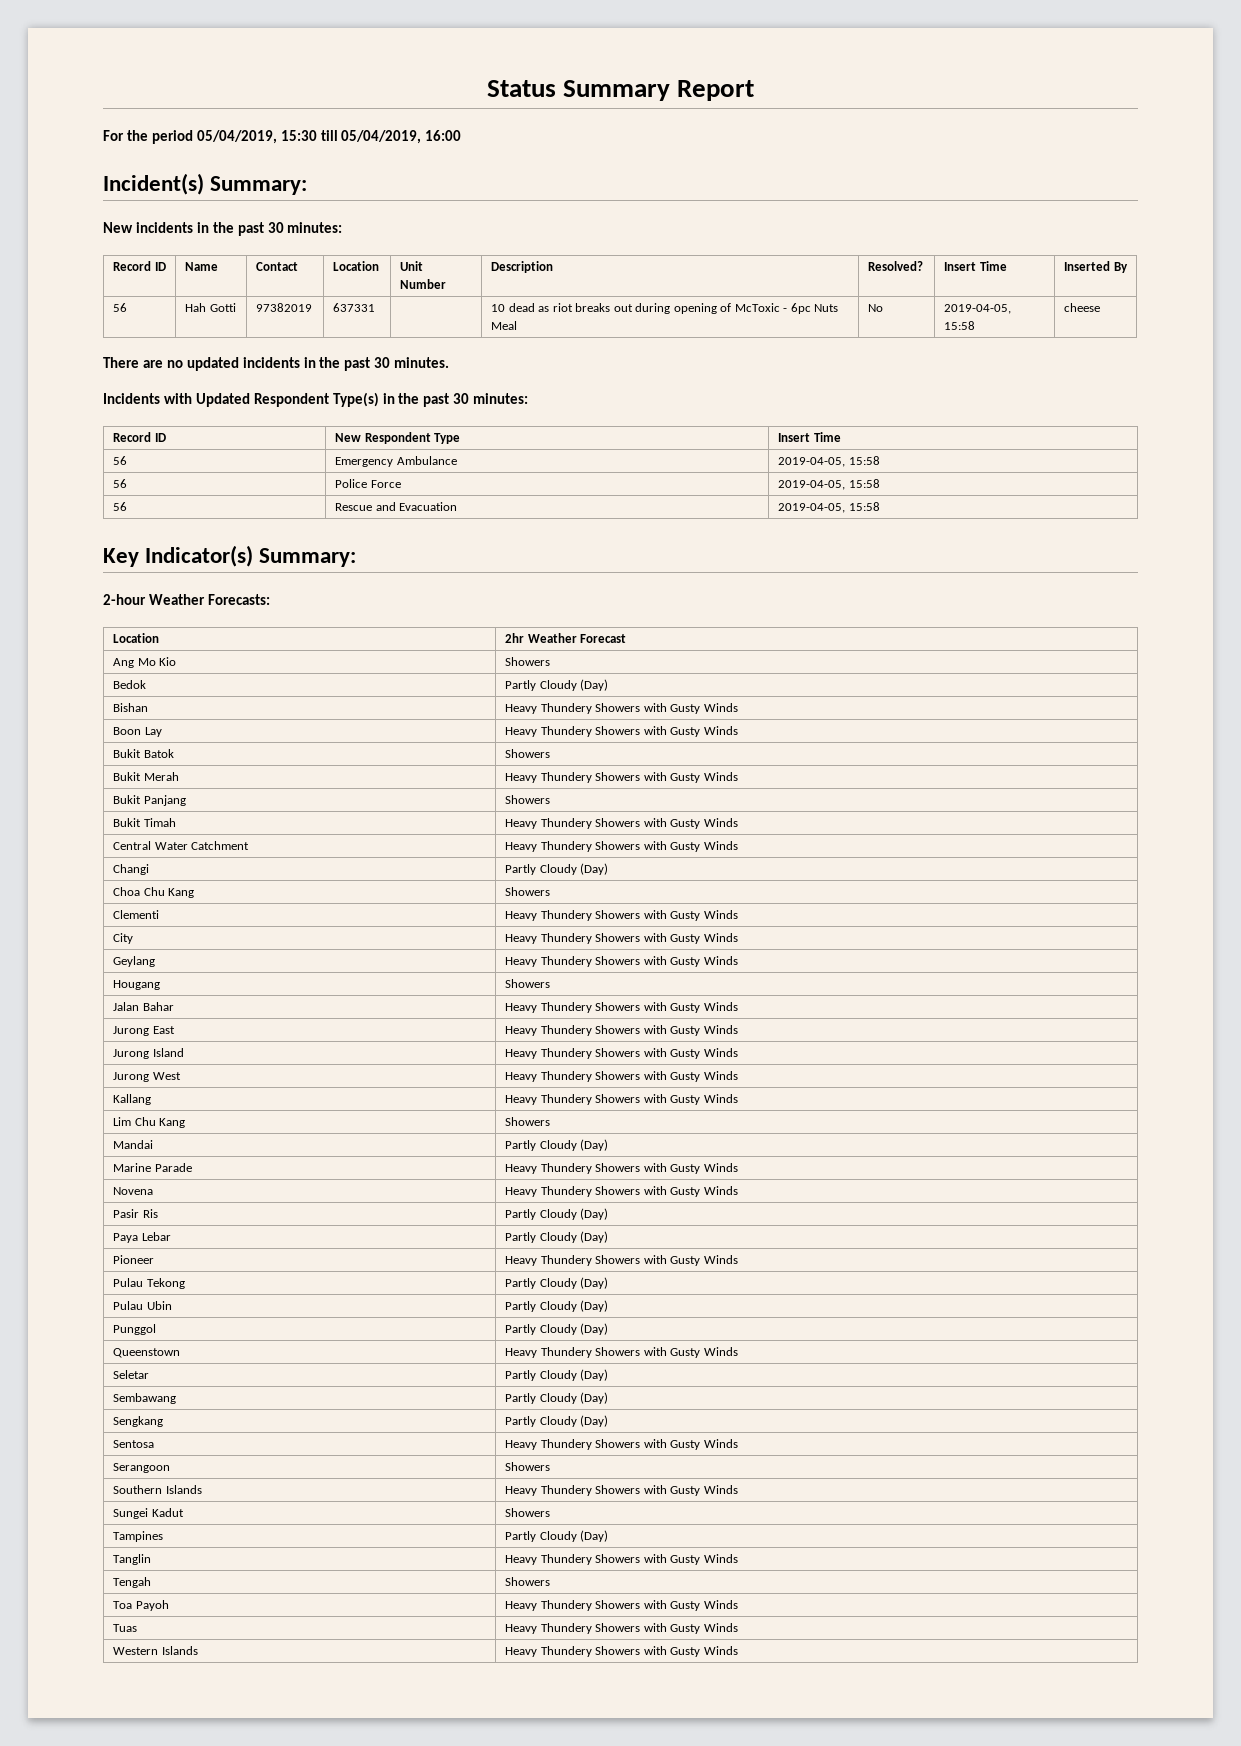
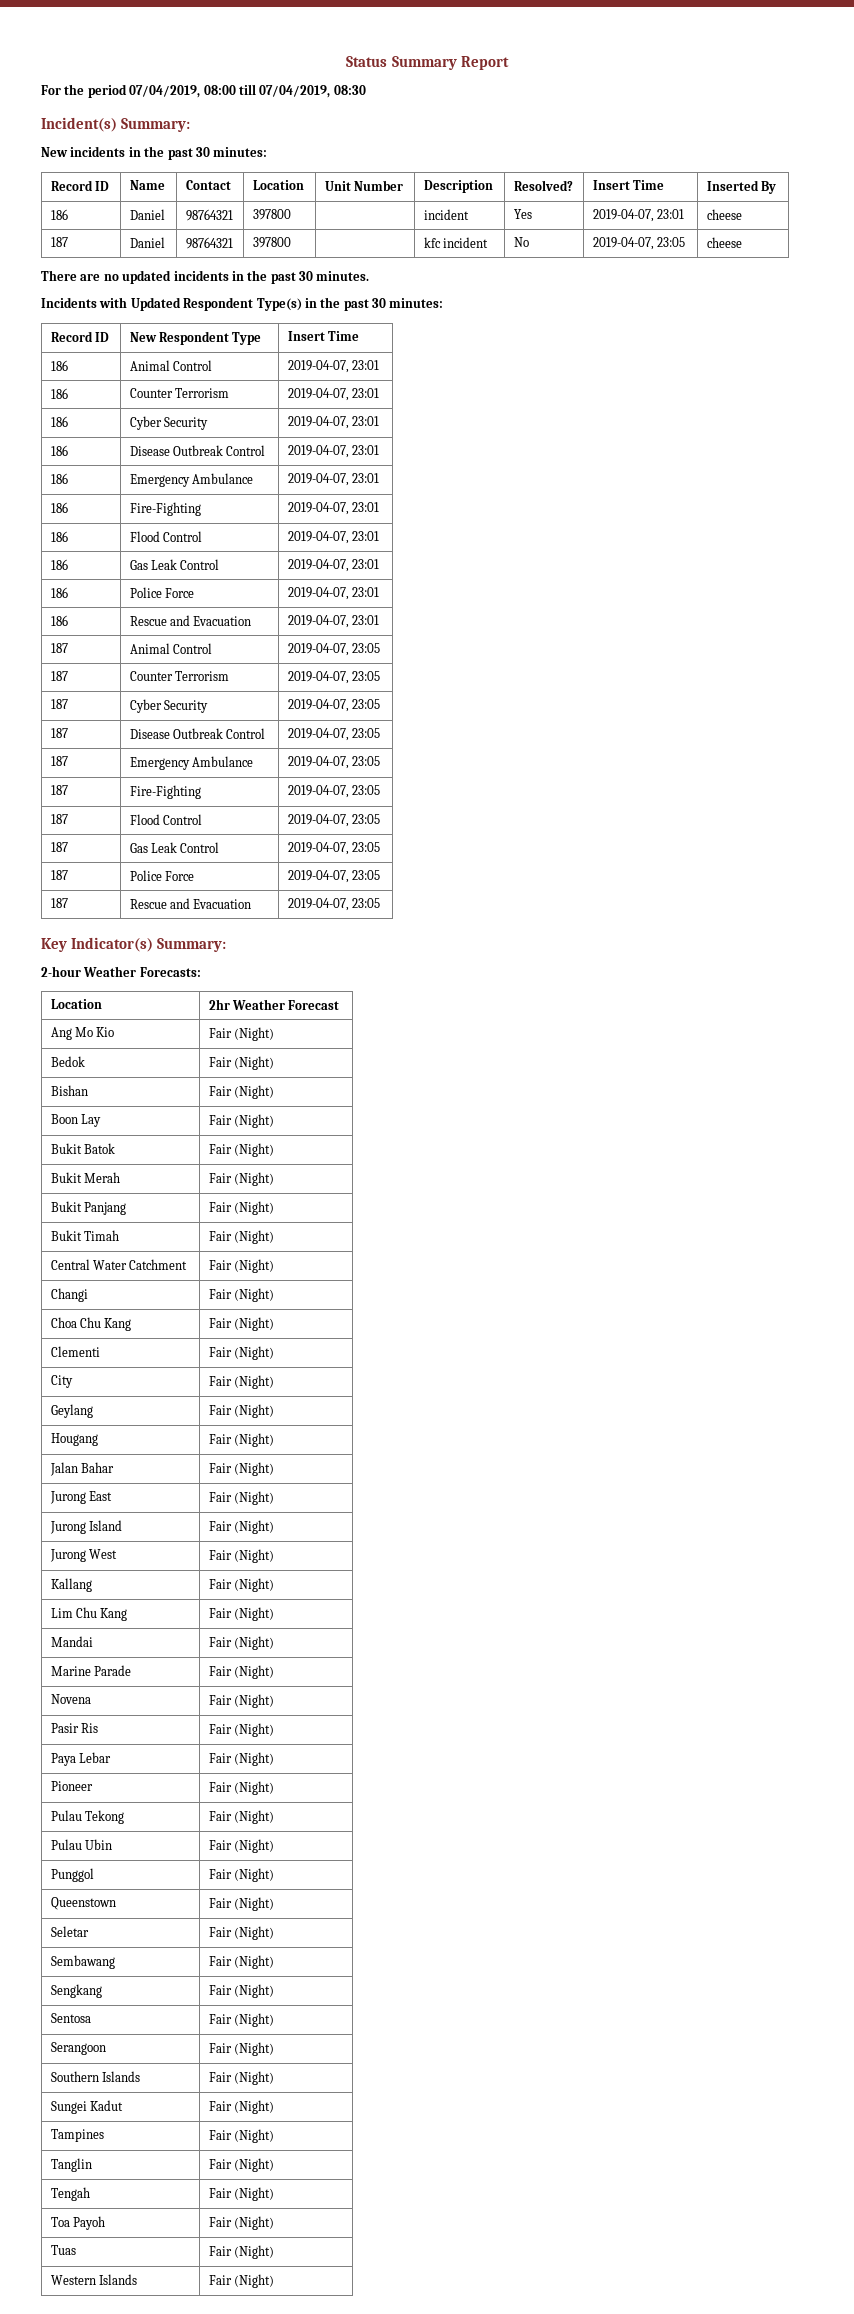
- For the period 05/04/2019, 15:30 till 05/04/2019, 16:00
+ For the period 07/04/2019, 08:00 till 07/04/2019, 08:30
- 56 | Hah Gotti | 97382019 | 637331 | | 10 dead as riot breaks out during opening of McToxic - 6pc Nuts Meal | No | 2019-04-05, 15:58 | cheese
+ 186 | Daniel | 98764321 | 397800 | | incident | Yes | 2019-04-07, 23:01 | cheese
+ 187 | Daniel | 98764321 | 397800 | | kfc incident | No | 2019-04-07, 23:05 | cheese
- 56 | Emergency Ambulance | 2019-04-05, 15:58
- 56 | Police Force | 2019-04-05, 15:58
- 56 | Rescue and Evacuation | 2019-04-05, 15:58
+ 186 | Animal Control | 2019-04-07, 23:01
+ 186 | Counter Terrorism | 2019-04-07, 23:01
+ 186 | Cyber Security | 2019-04-07, 23:01
+ 186 | Disease Outbreak Control | 2019-04-07, 23:01
+ 186 | Emergency Ambulance | 2019-04-07, 23:01
+ 186 | Fire-Fighting | 2019-04-07, 23:01
+ 186 | Flood Control | 2019-04-07, 23:01
+ 186 | Gas Leak Control | 2019-04-07, 23:01
+ 186 | Police Force | 2019-04-07, 23:01
+ 186 | Rescue and Evacuation | 2019-04-07, 23:01
+ 187 | Animal Control | 2019-04-07, 23:05
+ 187 | Counter Terrorism | 2019-04-07, 23:05
+ 187 | Cyber Security | 2019-04-07, 23:05
+ 187 | Disease Outbreak Control | 2019-04-07, 23:05
+ 187 | Emergency Ambulance | 2019-04-07, 23:05
+ 187 | Fire-Fighting | 2019-04-07, 23:05
+ 187 | Flood Control | 2019-04-07, 23:05
+ 187 | Gas Leak Control | 2019-04-07, 23:05
+ 187 | Police Force | 2019-04-07, 23:05
+ 187 | Rescue and Evacuation | 2019-04-07, 23:05
- Ang Mo Kio | Showers
+ Ang Mo Kio | Fair (Night)
- Bedok | Partly Cloudy (Day)
- Bishan | Heavy Thundery Showers with Gusty Winds
- Boon Lay | Heavy Thundery Showers with Gusty Winds
+ Bedok | Fair (Night)
+ Bishan | Fair (Night)
+ Boon Lay | Fair (Night)
- Bukit Batok | Showers
+ Bukit Batok | Fair (Night)
- Bukit Merah | Heavy Thundery Showers with Gusty Winds
+ Bukit Merah | Fair (Night)
- Bukit Panjang | Showers
+ Bukit Panjang | Fair (Night)
- Bukit Timah | Heavy Thundery Showers with Gusty Winds
- Central Water Catchment | Heavy Thundery Showers with Gusty Winds
- Changi | Partly Cloudy (Day)
+ Bukit Timah | Fair (Night)
+ Central Water Catchment | Fair (Night)
+ Changi | Fair (Night)
- Choa Chu Kang | Showers
+ Choa Chu Kang | Fair (Night)
- Clementi | Heavy Thundery Showers with Gusty Winds
- City | Heavy Thundery Showers with Gusty Winds
- Geylang | Heavy Thundery Showers with Gusty Winds
+ Clementi | Fair (Night)
+ City | Fair (Night)
+ Geylang | Fair (Night)
- Hougang | Showers
+ Hougang | Fair (Night)
- Jalan Bahar | Heavy Thundery Showers with Gusty Winds
- Jurong East | Heavy Thundery Showers with Gusty Winds
- Jurong Island | Heavy Thundery Showers with Gusty Winds
- Jurong West | Heavy Thundery Showers with Gusty Winds
- Kallang | Heavy Thundery Showers with Gusty Winds
+ Jalan Bahar | Fair (Night)
+ Jurong East | Fair (Night)
+ Jurong Island | Fair (Night)
+ Jurong West | Fair (Night)
+ Kallang | Fair (Night)
- Lim Chu Kang | Showers
+ Lim Chu Kang | Fair (Night)
- Mandai | Partly Cloudy (Day)
+ Mandai | Fair (Night)
- Marine Parade | Heavy Thundery Showers with Gusty Winds
- Novena | Heavy Thundery Showers with Gusty Winds
+ Marine Parade | Fair (Night)
+ Novena | Fair (Night)
- Pasir Ris | Partly Cloudy (Day)
+ Pasir Ris | Fair (Night)
- Paya Lebar | Partly Cloudy (Day)
- Pioneer | Heavy Thundery Showers with Gusty Winds
+ Paya Lebar | Fair (Night)
+ Pioneer | Fair (Night)
- Pulau Tekong | Partly Cloudy (Day)
+ Pulau Tekong | Fair (Night)
- Pulau Ubin | Partly Cloudy (Day)
- Punggol | Partly Cloudy (Day)
- Queenstown | Heavy Thundery Showers with Gusty Winds
- Seletar | Partly Cloudy (Day)
- Sembawang | Partly Cloudy (Day)
- Sengkang | Partly Cloudy (Day)
- Sentosa | Heavy Thundery Showers with Gusty Winds
+ Pulau Ubin | Fair (Night)
+ Punggol | Fair (Night)
+ Queenstown | Fair (Night)
+ Seletar | Fair (Night)
+ Sembawang | Fair (Night)
+ Sengkang | Fair (Night)
+ Sentosa | Fair (Night)
- Serangoon | Showers
+ Serangoon | Fair (Night)
- Southern Islands | Heavy Thundery Showers with Gusty Winds
+ Southern Islands | Fair (Night)
- Sungei Kadut | Showers
+ Sungei Kadut | Fair (Night)
- Tampines | Partly Cloudy (Day)
- Tanglin | Heavy Thundery Showers with Gusty Winds
+ Tampines | Fair (Night)
+ Tanglin | Fair (Night)
- Tengah | Showers
+ Tengah | Fair (Night)
- Toa Payoh | Heavy Thundery Showers with Gusty Winds
- Tuas | Heavy Thundery Showers with Gusty Winds
- Western Islands | Heavy Thundery Showers with Gusty Winds
+ Toa Payoh | Fair (Night)
+ Tuas | Fair (Night)
+ Western Islands | Fair (Night)

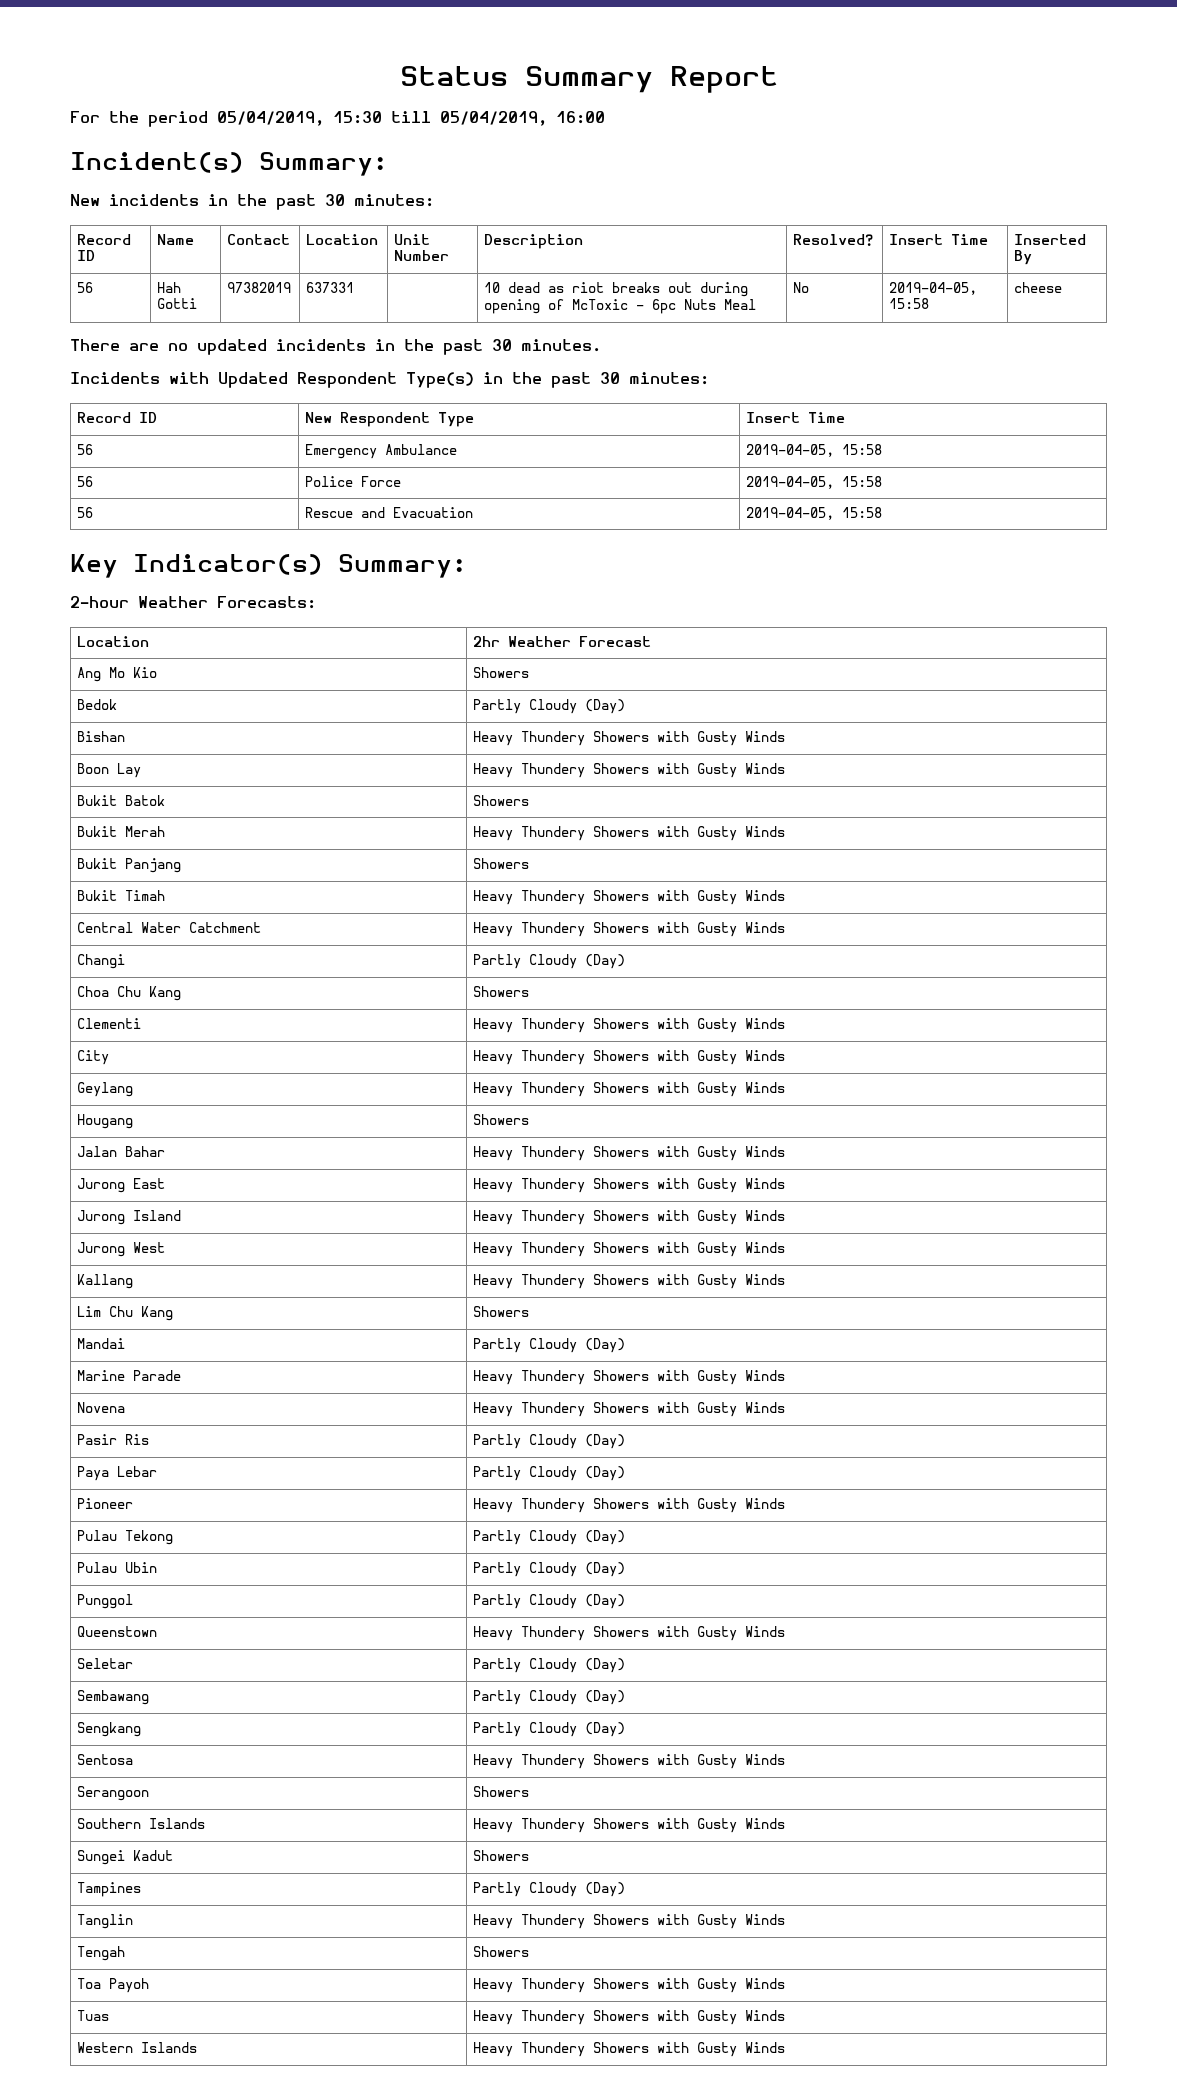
- For the period 07/04/2019, 08:00 till 07/04/2019, 08:30
+ For the period 05/04/2019, 15:30 till 05/04/2019, 16:00
- 186 | Daniel | 98764321 | 397800 | | incident | Yes | 2019-04-07, 23:01 | cheese
- 187 | Daniel | 98764321 | 397800 | | kfc incident | No | 2019-04-07, 23:05 | cheese
+ 56 | Hah Gotti | 97382019 | 637331 | | 10 dead as riot breaks out during opening of McToxic - 6pc Nuts Meal | No | 2019-04-05, 15:58 | cheese
- 186 | Animal Control | 2019-04-07, 23:01
- 186 | Counter Terrorism | 2019-04-07, 23:01
- 186 | Cyber Security | 2019-04-07, 23:01
- 186 | Disease Outbreak Control | 2019-04-07, 23:01
- 186 | Emergency Ambulance | 2019-04-07, 23:01
- 186 | Fire-Fighting | 2019-04-07, 23:01
- 186 | Flood Control | 2019-04-07, 23:01
- 186 | Gas Leak Control | 2019-04-07, 23:01
- 186 | Police Force | 2019-04-07, 23:01
- 186 | Rescue and Evacuation | 2019-04-07, 23:01
- 187 | Animal Control | 2019-04-07, 23:05
- 187 | Counter Terrorism | 2019-04-07, 23:05
- 187 | Cyber Security | 2019-04-07, 23:05
- 187 | Disease Outbreak Control | 2019-04-07, 23:05
- 187 | Emergency Ambulance | 2019-04-07, 23:05
- 187 | Fire-Fighting | 2019-04-07, 23:05
- 187 | Flood Control | 2019-04-07, 23:05
- 187 | Gas Leak Control | 2019-04-07, 23:05
- 187 | Police Force | 2019-04-07, 23:05
- 187 | Rescue and Evacuation | 2019-04-07, 23:05
+ 56 | Emergency Ambulance | 2019-04-05, 15:58
+ 56 | Police Force | 2019-04-05, 15:58
+ 56 | Rescue and Evacuation | 2019-04-05, 15:58
- Ang Mo Kio | Fair (Night)
+ Ang Mo Kio | Showers
- Bedok | Fair (Night)
- Bishan | Fair (Night)
- Boon Lay | Fair (Night)
+ Bedok | Partly Cloudy (Day)
+ Bishan | Heavy Thundery Showers with Gusty Winds
+ Boon Lay | Heavy Thundery Showers with Gusty Winds
- Bukit Batok | Fair (Night)
+ Bukit Batok | Showers
- Bukit Merah | Fair (Night)
+ Bukit Merah | Heavy Thundery Showers with Gusty Winds
- Bukit Panjang | Fair (Night)
+ Bukit Panjang | Showers
- Bukit Timah | Fair (Night)
- Central Water Catchment | Fair (Night)
- Changi | Fair (Night)
+ Bukit Timah | Heavy Thundery Showers with Gusty Winds
+ Central Water Catchment | Heavy Thundery Showers with Gusty Winds
+ Changi | Partly Cloudy (Day)
- Choa Chu Kang | Fair (Night)
+ Choa Chu Kang | Showers
- Clementi | Fair (Night)
- City | Fair (Night)
- Geylang | Fair (Night)
+ Clementi | Heavy Thundery Showers with Gusty Winds
+ City | Heavy Thundery Showers with Gusty Winds
+ Geylang | Heavy Thundery Showers with Gusty Winds
- Hougang | Fair (Night)
+ Hougang | Showers
- Jalan Bahar | Fair (Night)
- Jurong East | Fair (Night)
- Jurong Island | Fair (Night)
- Jurong West | Fair (Night)
- Kallang | Fair (Night)
+ Jalan Bahar | Heavy Thundery Showers with Gusty Winds
+ Jurong East | Heavy Thundery Showers with Gusty Winds
+ Jurong Island | Heavy Thundery Showers with Gusty Winds
+ Jurong West | Heavy Thundery Showers with Gusty Winds
+ Kallang | Heavy Thundery Showers with Gusty Winds
- Lim Chu Kang | Fair (Night)
+ Lim Chu Kang | Showers
- Mandai | Fair (Night)
+ Mandai | Partly Cloudy (Day)
- Marine Parade | Fair (Night)
- Novena | Fair (Night)
+ Marine Parade | Heavy Thundery Showers with Gusty Winds
+ Novena | Heavy Thundery Showers with Gusty Winds
- Pasir Ris | Fair (Night)
+ Pasir Ris | Partly Cloudy (Day)
- Paya Lebar | Fair (Night)
- Pioneer | Fair (Night)
+ Paya Lebar | Partly Cloudy (Day)
+ Pioneer | Heavy Thundery Showers with Gusty Winds
- Pulau Tekong | Fair (Night)
+ Pulau Tekong | Partly Cloudy (Day)
- Pulau Ubin | Fair (Night)
- Punggol | Fair (Night)
- Queenstown | Fair (Night)
- Seletar | Fair (Night)
- Sembawang | Fair (Night)
- Sengkang | Fair (Night)
- Sentosa | Fair (Night)
+ Pulau Ubin | Partly Cloudy (Day)
+ Punggol | Partly Cloudy (Day)
+ Queenstown | Heavy Thundery Showers with Gusty Winds
+ Seletar | Partly Cloudy (Day)
+ Sembawang | Partly Cloudy (Day)
+ Sengkang | Partly Cloudy (Day)
+ Sentosa | Heavy Thundery Showers with Gusty Winds
- Serangoon | Fair (Night)
+ Serangoon | Showers
- Southern Islands | Fair (Night)
+ Southern Islands | Heavy Thundery Showers with Gusty Winds
- Sungei Kadut | Fair (Night)
+ Sungei Kadut | Showers
- Tampines | Fair (Night)
- Tanglin | Fair (Night)
+ Tampines | Partly Cloudy (Day)
+ Tanglin | Heavy Thundery Showers with Gusty Winds
- Tengah | Fair (Night)
+ Tengah | Showers
- Toa Payoh | Fair (Night)
- Tuas | Fair (Night)
- Western Islands | Fair (Night)
+ Toa Payoh | Heavy Thundery Showers with Gusty Winds
+ Tuas | Heavy Thundery Showers with Gusty Winds
+ Western Islands | Heavy Thundery Showers with Gusty Winds

